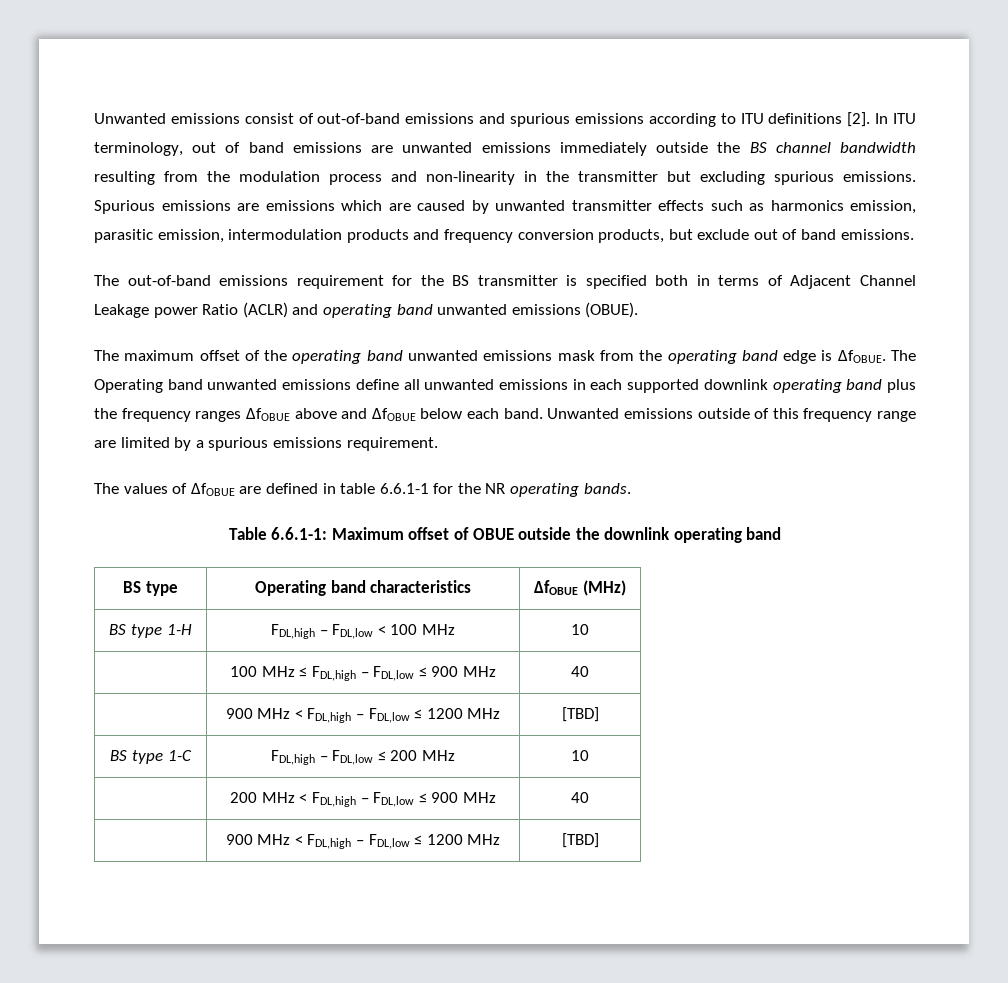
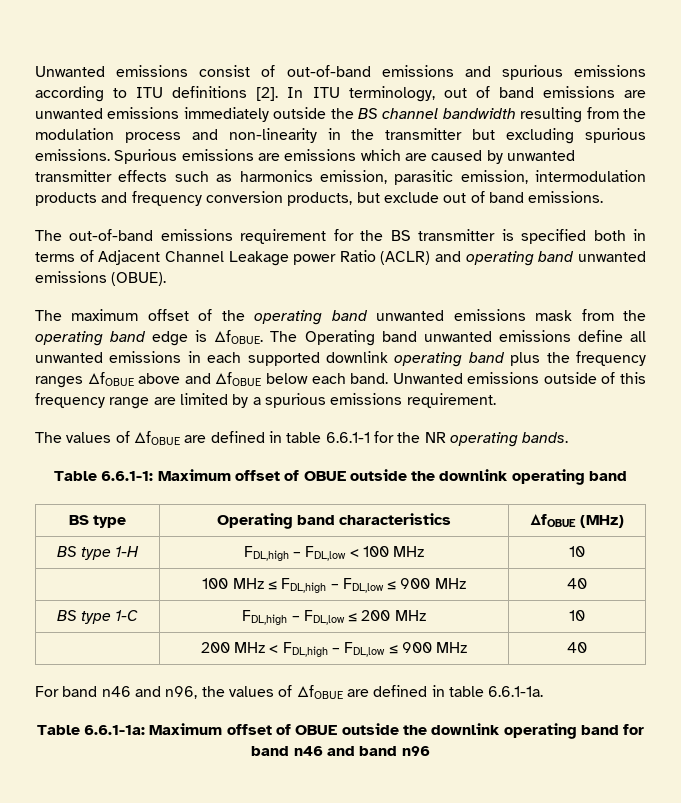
  | 100 MHz ≤ FDL,high – FDL,low ≤ 900 MHz | 40
- | 900 MHz < FDL,high – FDL,low ≤ 1200 MHz | [TBD]
  | 200 MHz < FDL,high – FDL,low ≤ 900 MHz | 40
- | 900 MHz < FDL,high – FDL,low ≤ 1200 MHz | [TBD]
+ For band n46 and n96, the values of ΔfOBUE are defined in table 6.6.1-1a.
+ Table 6.6.1-1a: Maximum offset of OBUE outside the downlink operating band for band n46 and band n96

